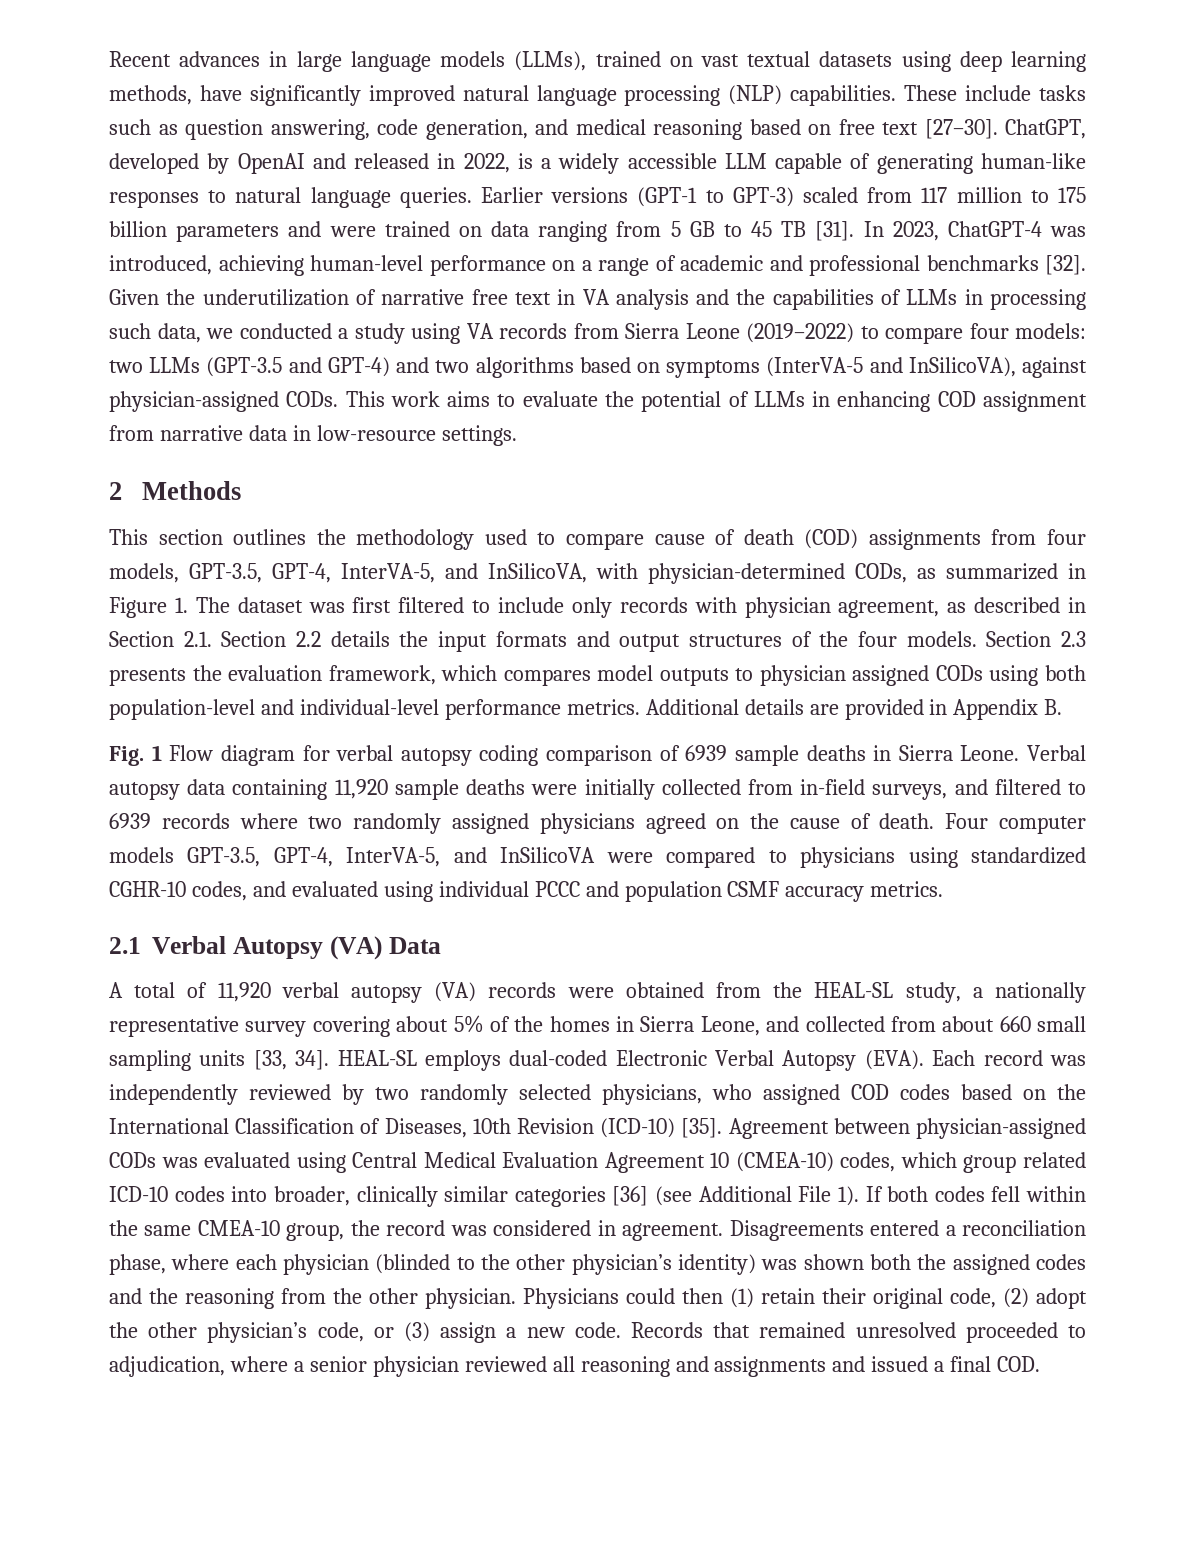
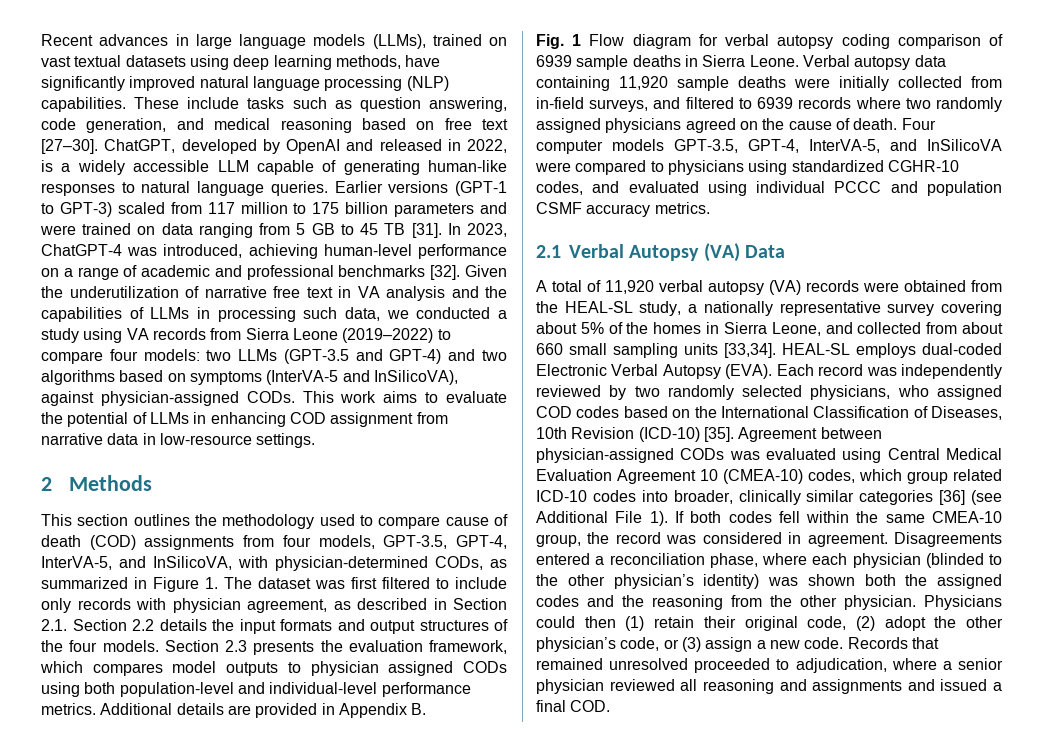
- A total of 11,920 verbal autopsy (VA) records were obtained from the HEAL-SL study, a nationally representative survey covering about 5% of the homes in Sierra Leone, and collected from about 660 small sampling units [33, 34].
+ A total of 11,920 verbal autopsy (VA) records were obtained from the HEAL-SL study, a nationally representative survey covering about 5% of the homes in Sierra Leone, and collected from about 660 small sampling units [33,34].

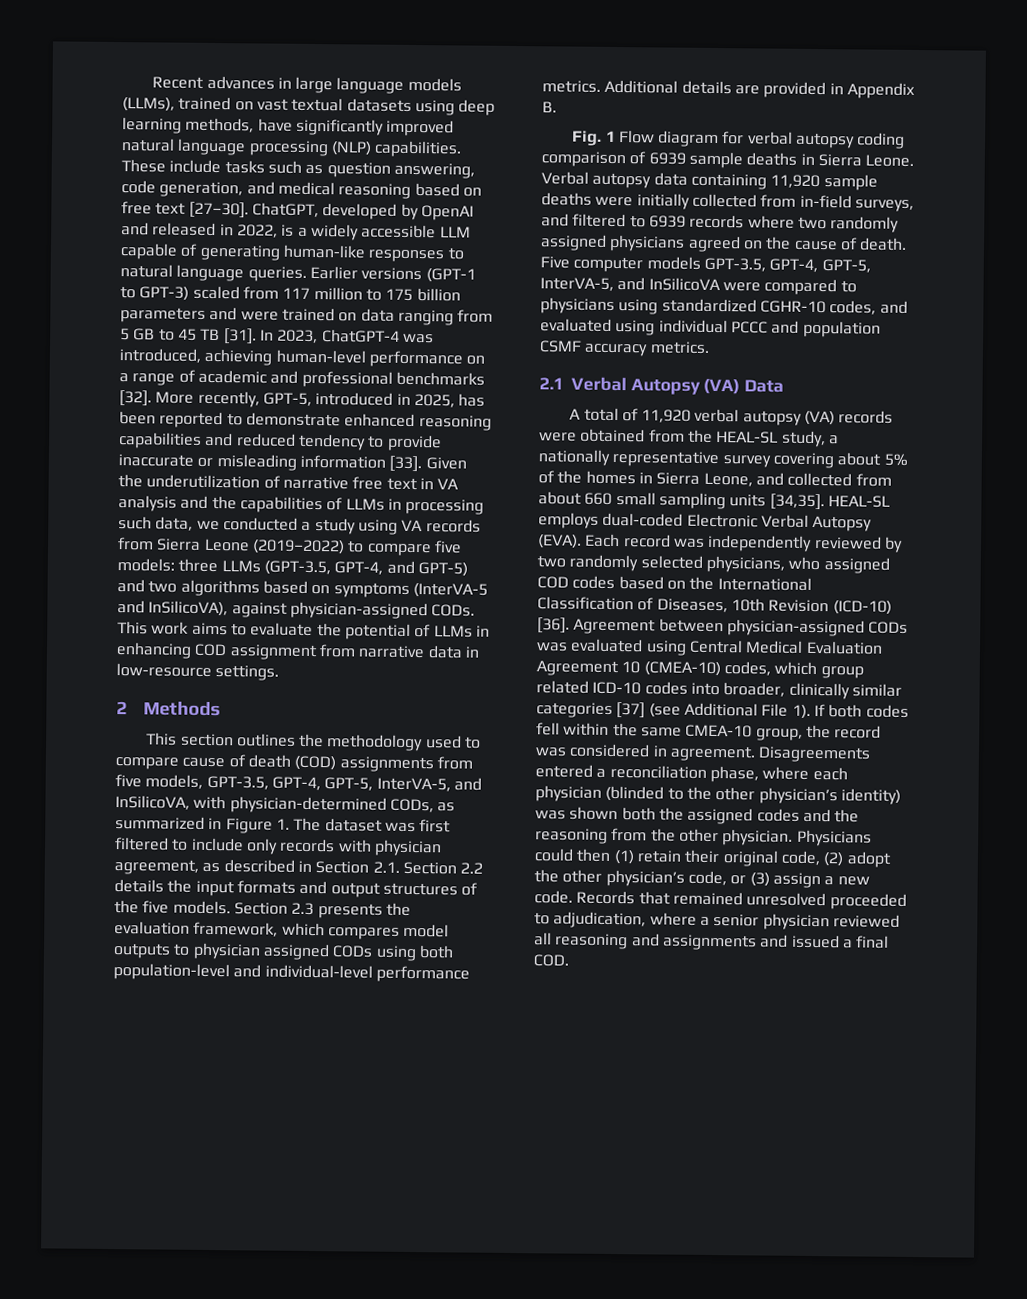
+ More recently, GPT-5, introduced in 2025, has been reported to demonstrate enhanced reasoning capabilities and reduced tendency to provide inaccurate or misleading information [33].
- Given the underutilization of narrative free text in VA analysis and the capabilities of LLMs in processing such data, we conducted a study using VA records from Sierra Leone (2019–2022) to compare four models: two LLMs (GPT-3.5 and GPT-4) and two algorithms based on symptoms (InterVA-5 and InSilicoVA), against physician-assigned CODs.
+ Given the underutilization of narrative free text in VA analysis and the capabilities of LLMs in processing such data, we conducted a study using VA records from Sierra Leone (2019–2022) to compare five models: three LLMs (GPT-3.5, GPT-4, and GPT-5) and two algorithms based on symptoms (InterVA-5 and InSilicoVA), against physician-assigned CODs.
- This section outlines the methodology used to compare cause of death (COD) assignments from four models, GPT-3.5, GPT-4, InterVA-5, and InSilicoVA, with physician-determined CODs, as summarized in Figure 1. The dataset was first filtered to include only records with physician agreement, as described in Section 2.1. Section 2.2 details the input formats and output structures of the four models.
+ This section outlines the methodology used to compare cause of death (COD) assignments from five models, GPT-3.5, GPT-4, GPT-5, InterVA-5, and InSilicoVA, with physician-determined CODs, as summarized in Figure 1. The dataset was first filtered to include only records with physician agreement, as described in Section 2.1. Section 2.2 details the input formats and output structures of the five models.
- Four computer models GPT-3.5, GPT-4, InterVA-5, and InSilicoVA were compared to physicians using standardized CGHR-10 codes, and evaluated using individual PCCC and population CSMF accuracy metrics.
+ Five computer models GPT-3.5, GPT-4, GPT-5, InterVA-5, and InSilicoVA were compared to physicians using standardized CGHR-10 codes, and evaluated using individual PCCC and population CSMF accuracy metrics.
- A total of 11,920 verbal autopsy (VA) records were obtained from the HEAL-SL study, a nationally representative survey covering about 5% of the homes in Sierra Leone, and collected from about 660 small sampling units [33,34].
+ A total of 11,920 verbal autopsy (VA) records were obtained from the HEAL-SL study, a nationally representative survey covering about 5% of the homes in Sierra Leone, and collected from about 660 small sampling units [34,35].
- Each record was independently reviewed by two randomly selected physicians, who assigned COD codes based on the International Classification of Diseases, 10th Revision (ICD-10) [35].
+ Each record was independently reviewed by two randomly selected physicians, who assigned COD codes based on the International Classification of Diseases, 10th Revision (ICD-10) [36].
- Agreement between physician-assigned CODs was evaluated using Central Medical Evaluation Agreement 10 (CMEA-10) codes, which group related ICD-10 codes into broader, clinically similar categories [36] (see Additional File 1).
+ Agreement between physician-assigned CODs was evaluated using Central Medical Evaluation Agreement 10 (CMEA-10) codes, which group related ICD-10 codes into broader, clinically similar categories [37] (see Additional File 1).

